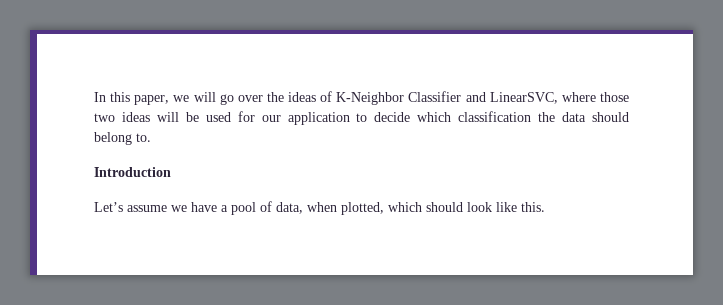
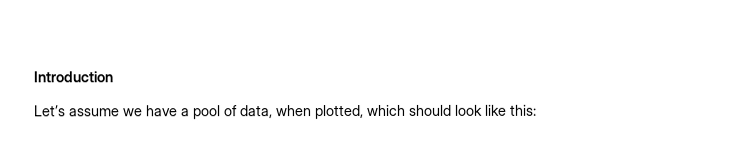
- In this paper, we will go over the ideas of K-Neighbor Classifier and LinearSVC, where those two ideas will be used for our application to decide which classification the data should belong to.
- Let’s assume we have a pool of data, when plotted, which should look like this.
+ Let’s assume we have a pool of data, when plotted, which should look like this:

